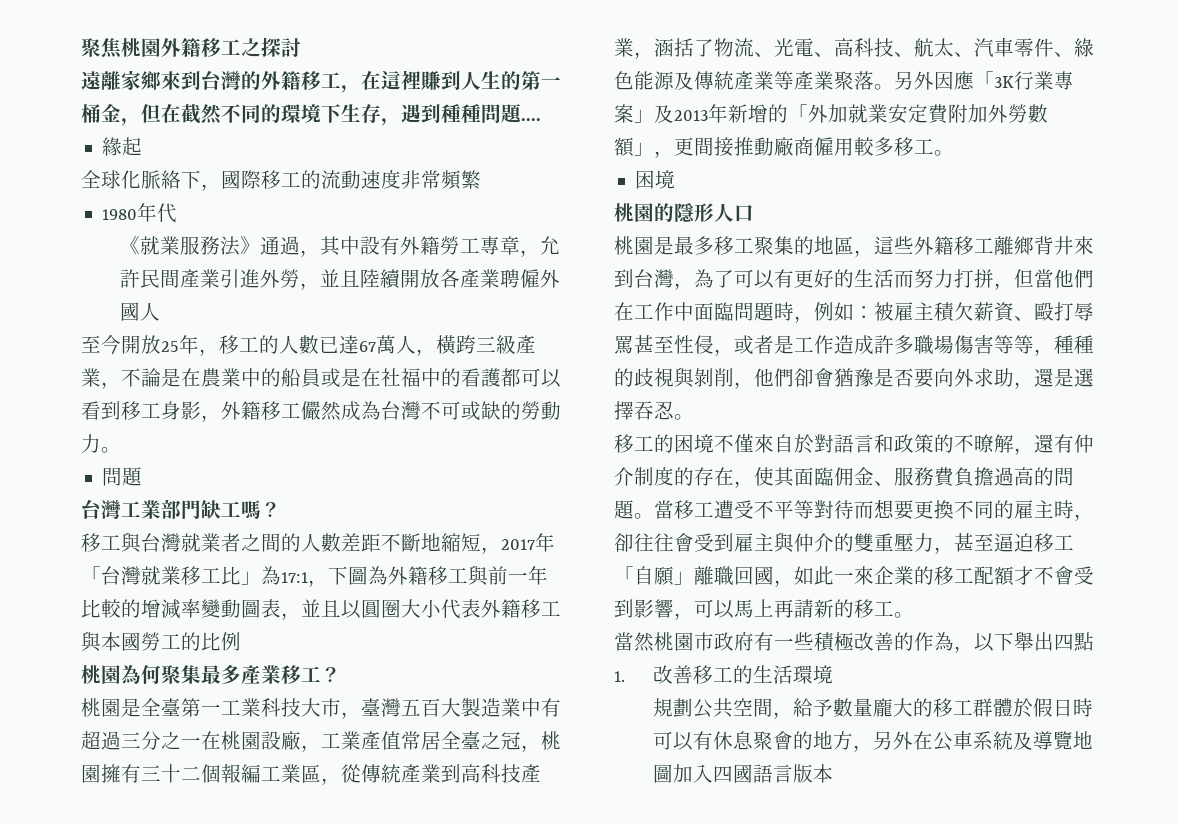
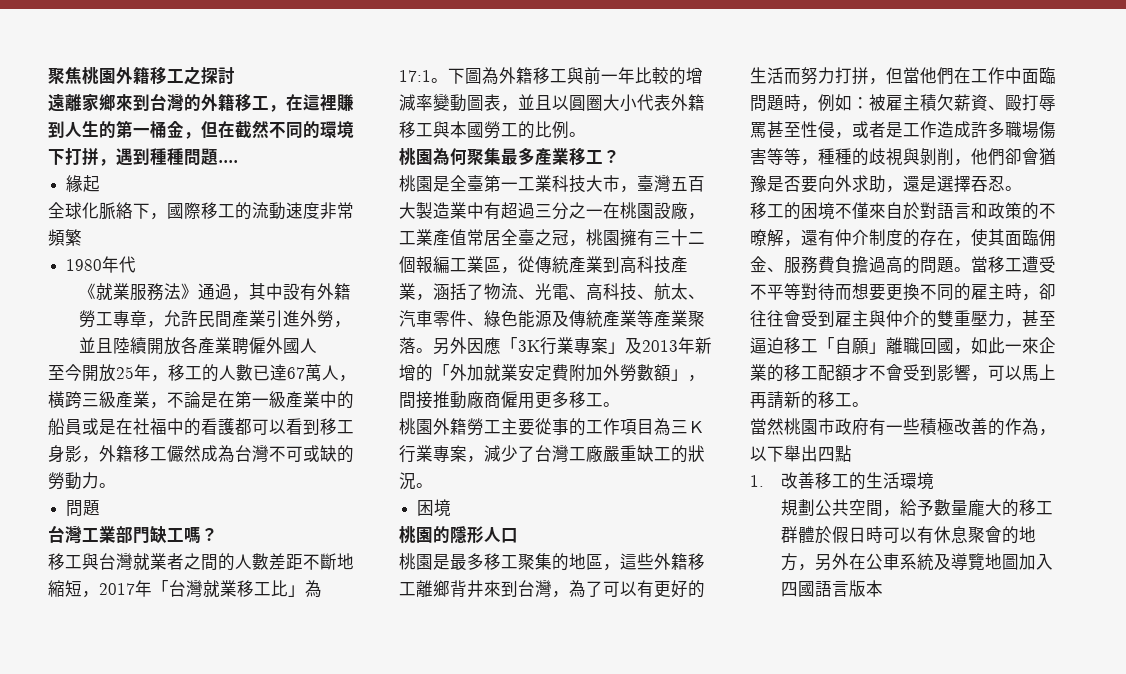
- 遠離家鄉來到台灣的外籍移工，在這裡賺到人生的第一桶金，但在截然不同的環境下生存，遇到種種問題....
+ 遠離家鄉來到台灣的外籍移工，在這裡賺到人生的第一桶金，但在截然不同的環境下打拼，遇到種種問題....
- 至今開放25年，移工的人數已達67萬人，橫跨三級產業，不論是在農業中的船員或是在社福中的看護都可以看到移工身影，外籍移工儼然成為台灣不可或缺的勞動力。
+ 至今開放25年，移工的人數已達67萬人，橫跨三級產業，不論是在第一級產業中的船員或是在社福中的看護都可以看到移工身影，外籍移工儼然成為台灣不可或缺的勞動力。
- 移工與台灣就業者之間的人數差距不斷地縮短，2017年「台灣就業移工比」為17:1，下圖為外籍移工與前一年比較的增減率變動圖表，並且以圓圈大小代表外籍移工與本國勞工的比例
+ 移工與台灣就業者之間的人數差距不斷地縮短，2017年「台灣就業移工比」為17:1。下圖為外籍移工與前一年比較的增減率變動圖表，並且以圓圈大小代表外籍移工與本國勞工的比例。
- 另外因應「3K行業專案」及2013年新增的「外加就業安定費附加外勞數額」，更間接推動廠商僱用較多移工。
+ 另外因應「3K行業專案」及2013年新增的「外加就業安定費附加外勞數額」，間接推動廠商僱用更多移工。
+ 桃園外籍勞工主要從事的工作項目為三Ｋ行業專案，減少了台灣工廠嚴重缺工的狀況。

